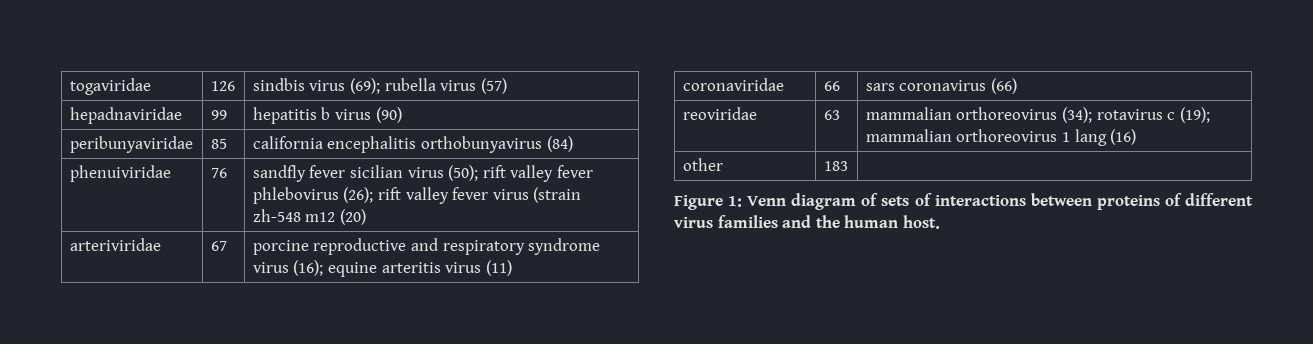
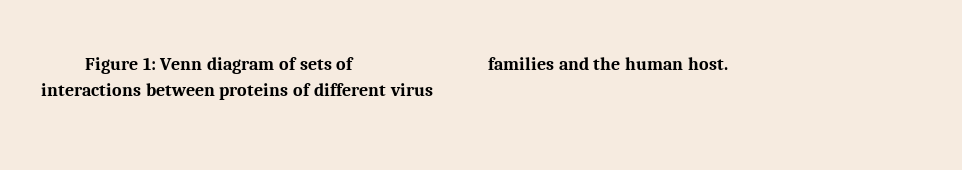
- togaviridae | 126 | sindbis virus (69); rubella virus (57)
- hepadnaviridae | 99 | hepatitis b virus (90)
- peribunyaviridae | 85 | california encephalitis orthobunyavirus (84)
- phenuiviridae | 76 | sandfly fever sicilian virus (50); rift valley fever phlebovirus (26); rift valley fever virus (strain zh-548 m12 (20)
- arteriviridae | 67 | porcine reproductive and respiratory syndrome virus (16); equine arteritis virus (11)
- coronaviridae | 66 | sars coronavirus (66)
- reoviridae | 63 | mammalian orthoreovirus (34); rotavirus c (19); mammalian orthoreovirus 1 lang (16)
- other | 183 |

